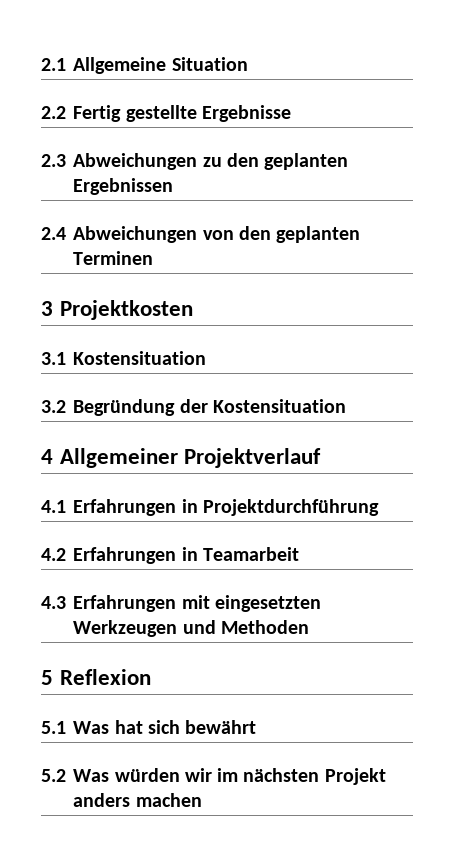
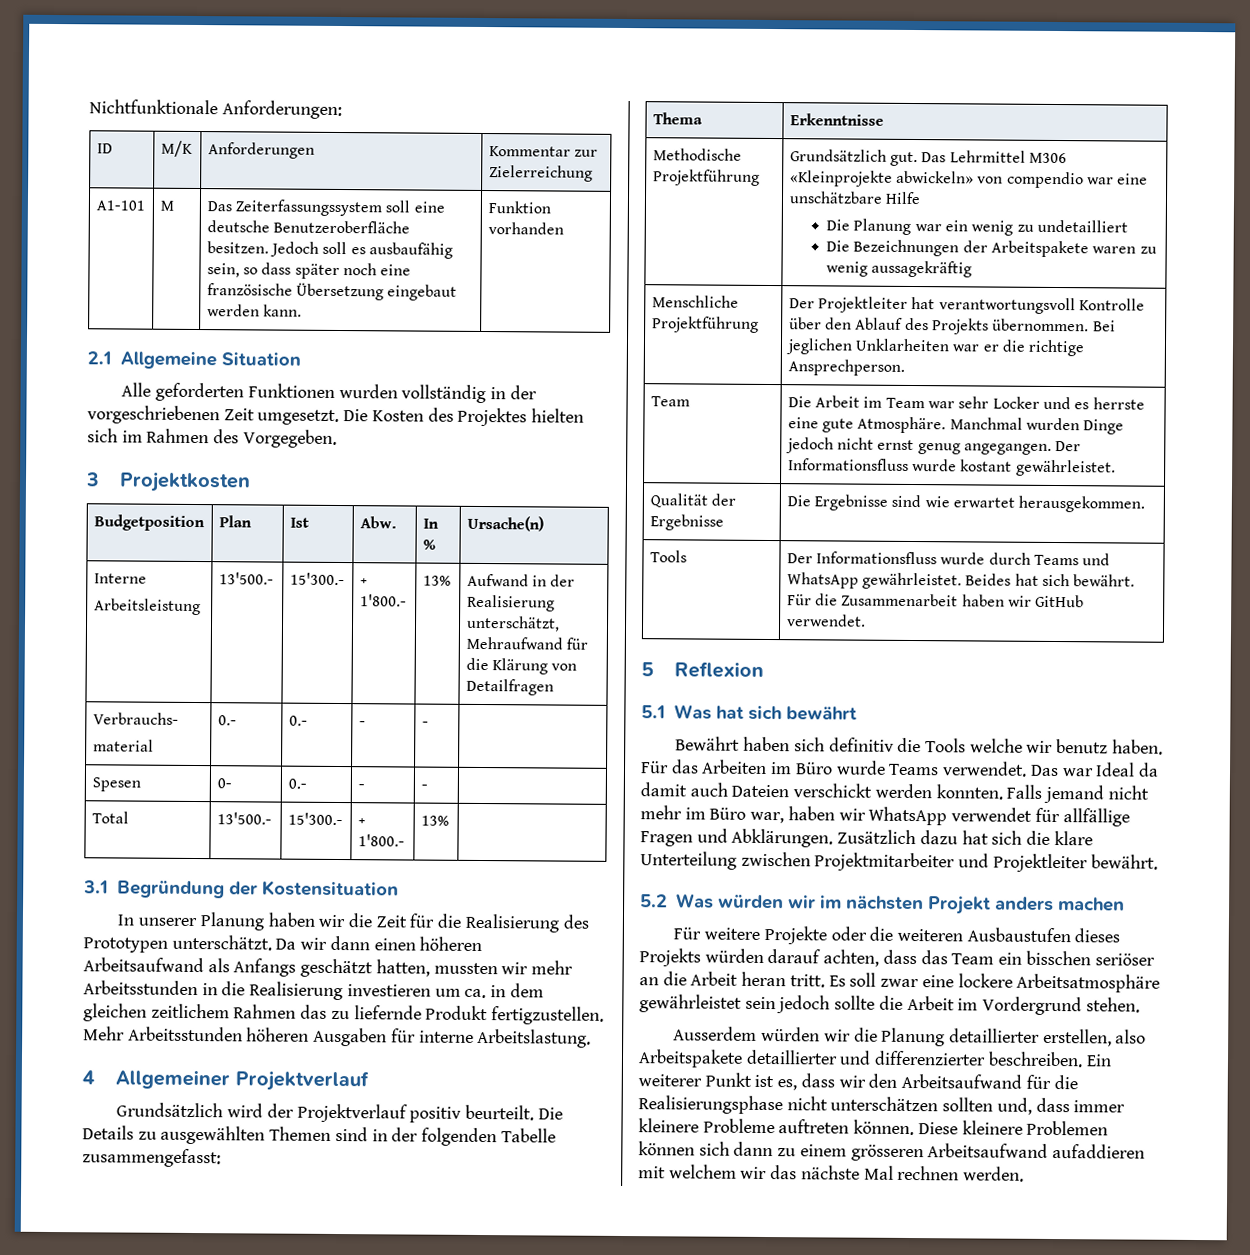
+ Nichtfunktionale Anforderungen:
+ ID | M/K | Anforderungen | Kommentar zur Zielerreichung
+ A1-101 | M | Das Zeiterfassungssystem soll eine deutsche Benutzeroberfläche besitzen. Jedoch soll es ausbaufähig sein, so dass später noch eine französische Übersetzung eingebaut werden kann. | Funktion vorhanden
  2.1 Allgemeine Situation
- 2.2 Fertig gestellte Ergebnisse
- 2.3 Abweichungen zu den geplanten Ergebnissen
- 2.4 Abweichungen von den geplanten Terminen
+ Alle geforderten Funktionen wurden vollständig in der vorgeschriebenen Zeit umgesetzt. Die Kosten des Projektes hielten sich im Rahmen des Vorgegeben.
  3 Projektkosten
- 3.1 Kostensituation
- 3.2 Begründung der Kostensituation
+ Budgetposition | Plan | Ist | Abw. | In % | Ursache(n)
+ Interne
+ Arbeitsleistung | 13'500.- | 15'300.- | + 1'800.- | 13% | Aufwand in der Realisierung unterschätzt, Mehraufwand für die Klärung von Detailfragen
+ Verbrauchs-
+ material | 0.- | 0.- | - | - |
+ Spesen | 0- | 0.- | - | - |
+ Total | 13'500.- | 15'300.- | + 1'800.- | 13% |
+ 3.1 Begründung der Kostensituation
+ In unserer Planung haben wir die Zeit für die Realisierung des Prototypen unterschätzt. Da wir dann einen höheren Arbeitsaufwand als Anfangs geschätzt hatten, mussten wir mehr Arbeitsstunden in die Realisierung investieren um ca. in dem gleichen zeitlichem Rahmen das zu liefernde Produkt fertigzustellen. Mehr Arbeitsstunden höheren Ausgaben für interne Arbeitslastung.
  4 Allgemeiner Projektverlauf
- 4.1 Erfahrungen in Projektdurchführung
- 4.2 Erfahrungen in Teamarbeit
- 4.3 Erfahrungen mit eingesetzten Werkzeugen und Methoden
+ Grundsätzlich wird der Projektverlauf positiv beurteilt. Die Details zu ausgewählten Themen sind in der folgenden Tabelle zusammengefasst:
+ Thema | Erkenntnisse
+ Methodische Projektführung | Grundsätzlich gut. Das Lehrmittel M306 «Kleinprojekte abwickeln» von compendio war eine unschätzbare Hilfe
+ Die Planung war ein wenig zu undetailliert
+ Die Bezeichnungen der Arbeitspakete waren zu wenig aussagekräftig
+ Menschliche Projektführung | Der Projektleiter hat verantwortungsvoll Kontrolle über den Ablauf des Projekts übernommen. Bei jeglichen Unklarheiten war er die richtige Ansprechperson.
+ Team | Die Arbeit im Team war sehr Locker und es herrste eine gute Atmosphäre. Manchmal wurden Dinge jedoch nicht ernst genug angegangen. Der Informationsfluss wurde kostant gewährleistet.
+ Qualität der Ergebnisse | Die Ergebnisse sind wie erwartet herausgekommen.
+ Tools | Der Informationsfluss wurde durch Teams und WhatsApp gewährleistet. Beides hat sich bewährt. Für die Zusammenarbeit haben wir GitHub verwendet.
+ Bewährt haben sich definitiv die Tools welche wir benutz haben. Für das Arbeiten im Büro wurde Teams verwendet. Das war Ideal da damit auch Dateien verschickt werden konnten. Falls jemand nicht mehr im Büro war, haben wir WhatsApp verwendet für allfällige Fragen und Abklärungen. Zusätzlich dazu hat sich die klare Unterteilung zwischen Projektmitarbeiter und Projektleiter bewährt.
+ Für weitere Projekte oder die weiteren Ausbaustufen dieses Projekts würden darauf achten, dass das Team ein bisschen seriöser an die Arbeit heran tritt. Es soll zwar eine lockere Arbeitsatmosphäre gewährleistet sein jedoch sollte die Arbeit im Vordergrund stehen.
+ Ausserdem würden wir die Planung detaillierter erstellen, also Arbeitspakete detaillierter und differenzierter beschreiben. Ein weiterer Punkt ist es, dass wir den Arbeitsaufwand für die Realisierungsphase nicht unterschätzen sollten und, dass immer kleinere Probleme auftreten können. Diese kleinere Problemen können sich dann zu einem grösseren Arbeitsaufwand aufaddieren mit welchem wir das nächste Mal rechnen werden.

